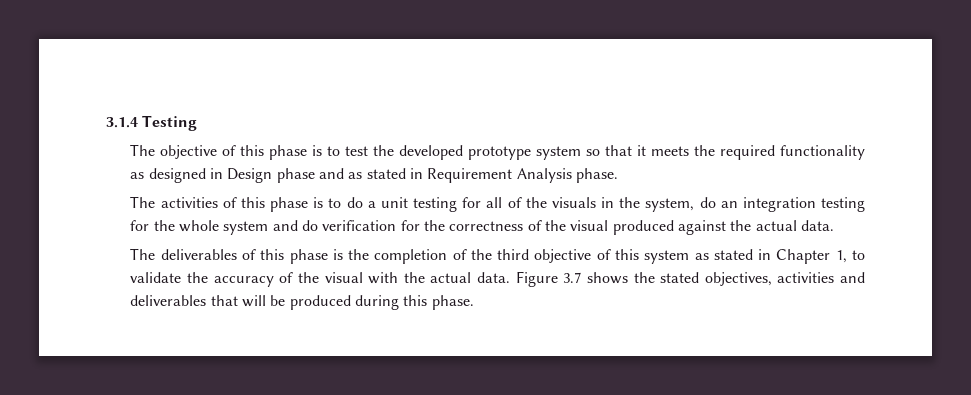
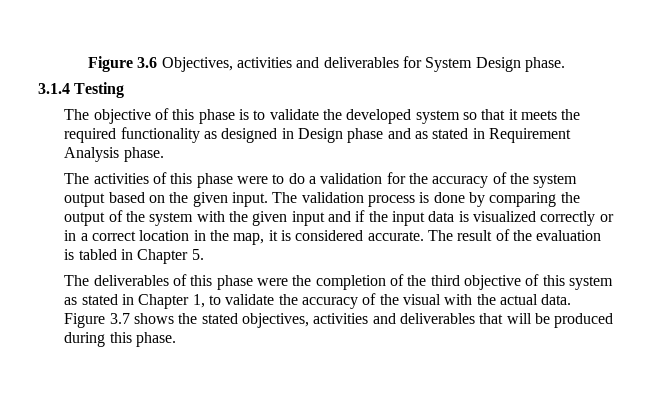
+ Figure 3.6 Objectives, activities and deliverables for System Design phase.
- The objective of this phase is to test the developed prototype system so that it meets the required functionality as designed in Design phase and as stated in Requirement Analysis phase.
+ The objective of this phase is to validate the developed system so that it meets the required functionality as designed in Design phase and as stated in Requirement Analysis phase.
- The activities of this phase is to do a unit testing for all of the visuals in the system, do an integration testing for the whole system and do verification for the correctness of the visual produced against the actual data.
+ The activities of this phase were to do a validation for the accuracy of the system output based on the given input. The validation process is done by comparing the output of the system with the given input and if the input data is visualized correctly or in a correct location in the map, it is considered accurate. The result of the evaluation is tabled in Chapter 5.
- The deliverables of this phase is the completion of the third objective of this system as stated in Chapter 1, to validate the accuracy of the visual with the actual data.
+ The deliverables of this phase were the completion of the third objective of this system as stated in Chapter 1, to validate the accuracy of the visual with the actual data.

